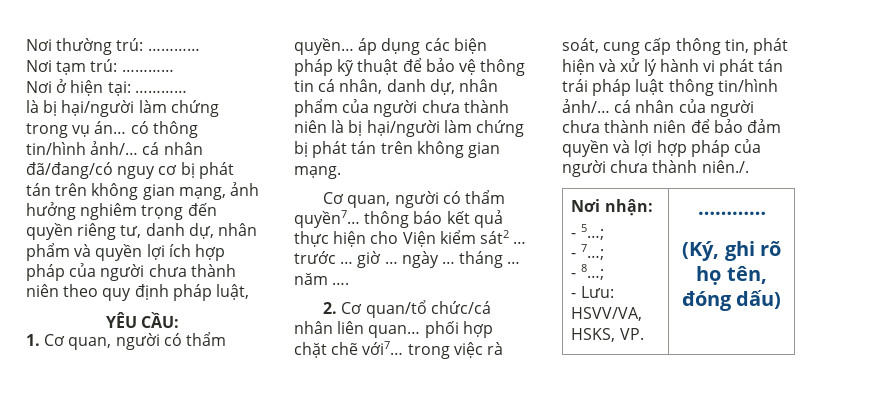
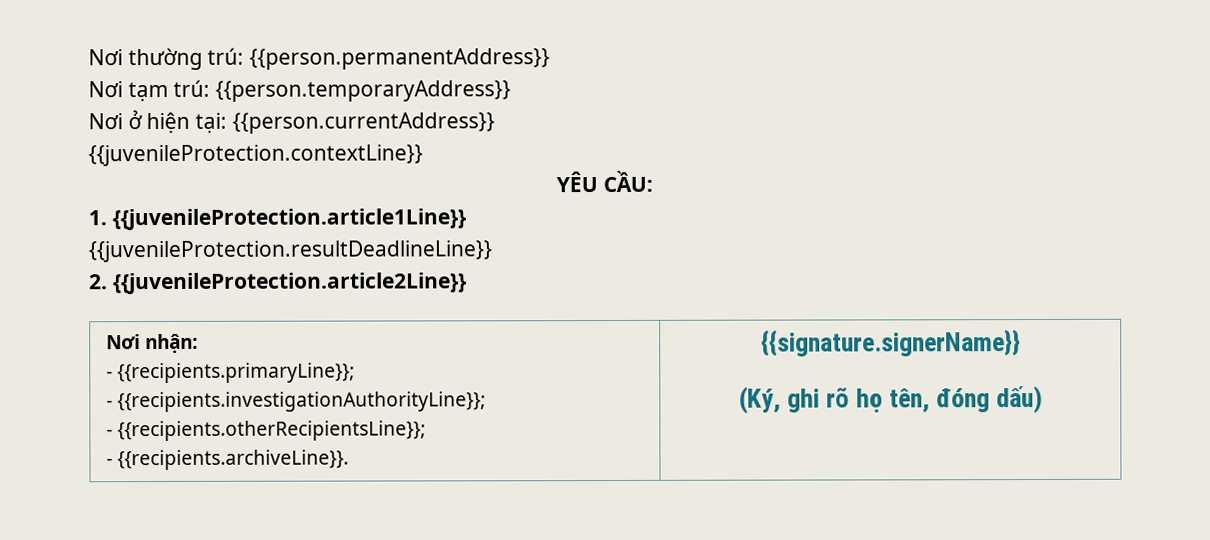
- Nơi thường trú: …………
+ Nơi thường trú: {{person.permanentAddress}}
- Nơi tạm trú: …………
+ Nơi tạm trú: {{person.temporaryAddress}}
- Nơi ở hiện tại: …………
- là bị hại/người làm chứng trong vụ án… có thông tin/hình ảnh/… cá nhân đã/đang/có nguy cơ bị phát tán trên không gian mạng, ảnh hưởng nghiêm trọng đến quyền riêng tư, danh dự, nhân phẩm và quyền lợi ích hợp pháp của người chưa thành niên theo quy định pháp luật,
+ Nơi ở hiện tại: {{person.currentAddress}}
+ {{juvenileProtection.contextLine}}
  YÊU CẦU:
- 1. Cơ quan, người có thẩm quyền… áp dụng các biện pháp kỹ thuật để bảo vệ thông tin cá nhân, danh dự, nhân phẩm của người chưa thành niên là bị hại/người làm chứng bị phát tán trên không gian mạng.
- Cơ quan, người có thẩm quyền7… thông báo kết quả thực hiện cho Viện kiểm sát2 … trước … giờ … ngày … tháng … năm ….
- 2. Cơ quan/tổ chức/cá nhân liên quan… phối hợp chặt chẽ với7… trong việc rà soát, cung cấp thông tin, phát hiện và xử lý hành vi phát tán trái pháp luật thông tin/hình ảnh/… cá nhân của người chưa thành niên để bảo đảm quyền và lợi hợp pháp của người chưa thành niên./.
+ 1. {{juvenileProtection.article1Line}}
+ {{juvenileProtection.resultDeadlineLine}}
+ 2. {{juvenileProtection.article2Line}}
  Nơi nhận:
- - 5…;
- - 7…;
- - 8…;
- - Lưu: HSVV/VA, HSKS, VP. | …………
+ - {{recipients.primaryLine}};
+ - {{recipients.investigationAuthorityLine}};
+ - {{recipients.otherRecipientsLine}};
+ - {{recipients.archiveLine}}. | {{signature.signerName}}

